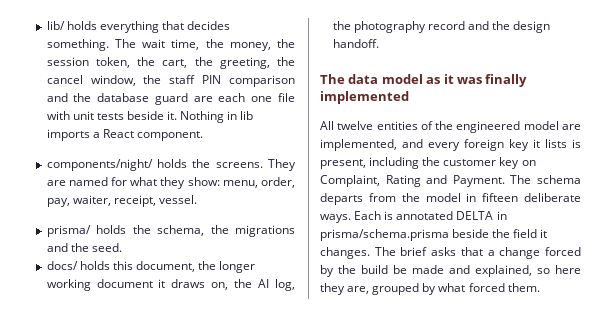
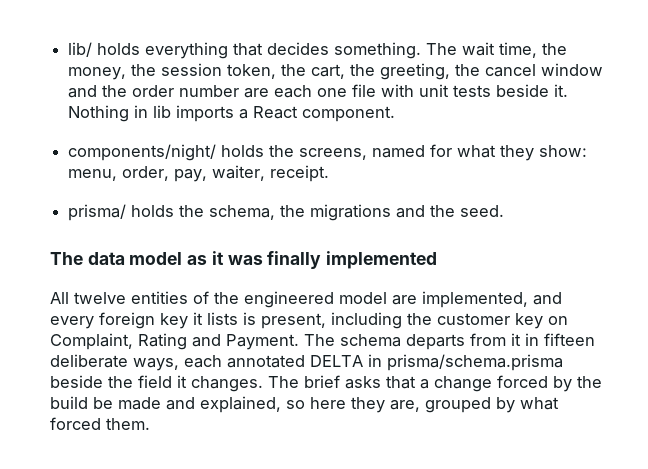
- The wait time, the money, the session token, the cart, the greeting, the cancel window, the staff PIN comparison and the database guard are each one file with unit tests beside it.
+ The wait time, the money, the session token, the cart, the greeting, the cancel window and the order number are each one file with unit tests beside it.
- components/night/ holds the screens. They are named for what they show: menu, order, pay, waiter, receipt, vessel.
+ components/night/ holds the screens, named for what they show: menu, order, pay, waiter, receipt.
- docs/ holds this document, the longer working document it draws on, the AI log, the photography record and the design handoff.
- The schema departs from the model in fifteen deliberate ways. Each is annotated DELTA in prisma/schema.prisma beside the field it changes.
+ The schema departs from it in fifteen deliberate ways, each annotated DELTA in prisma/schema.prisma beside the field it changes.

